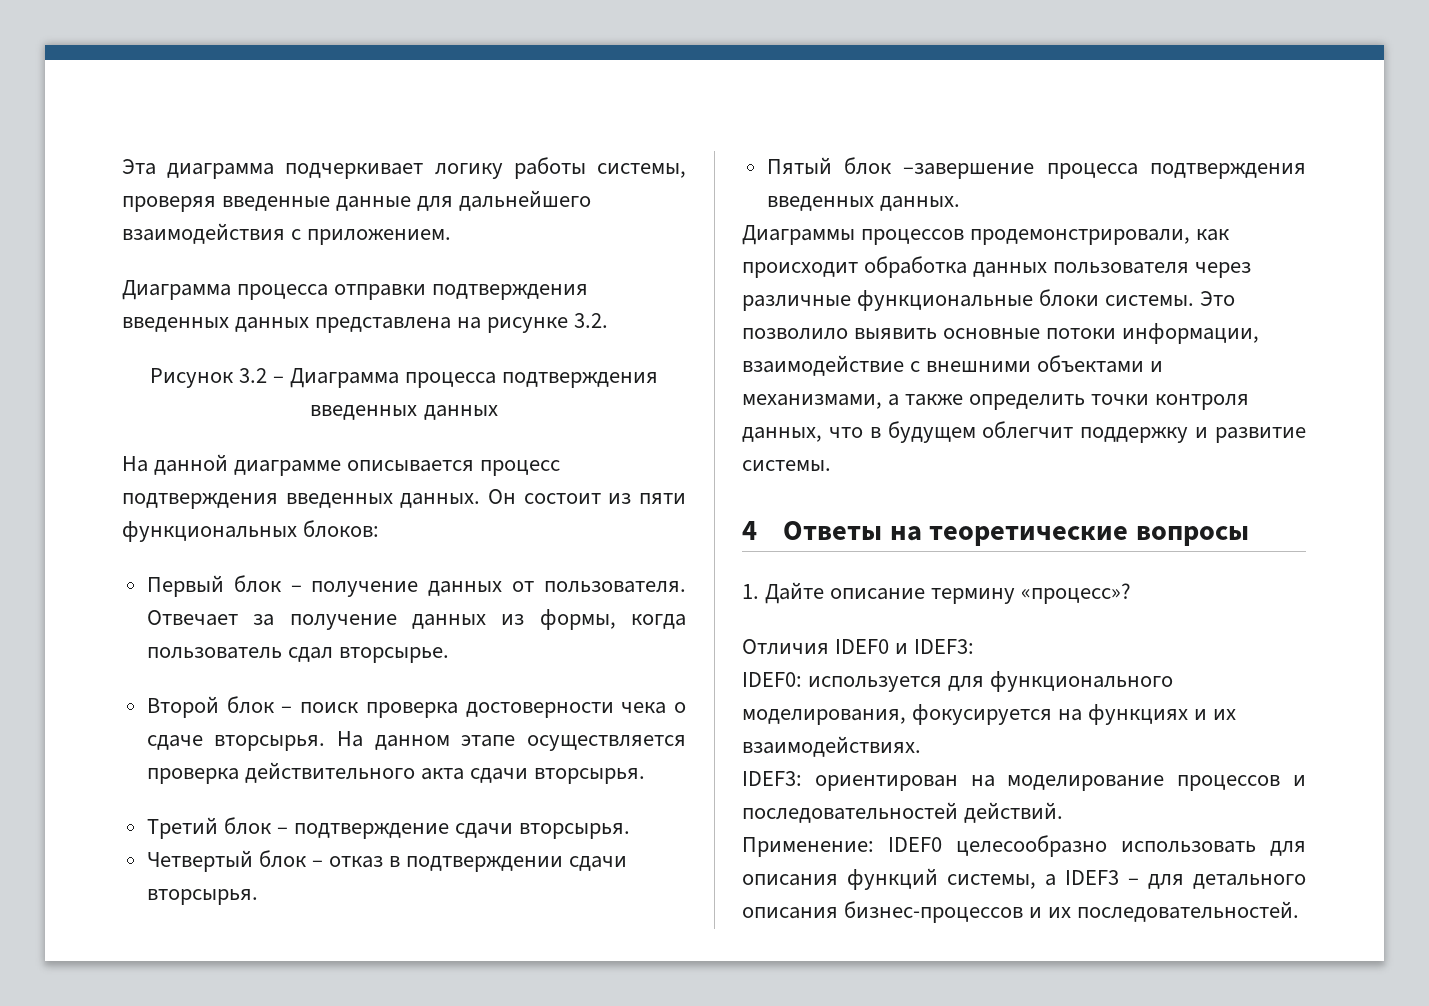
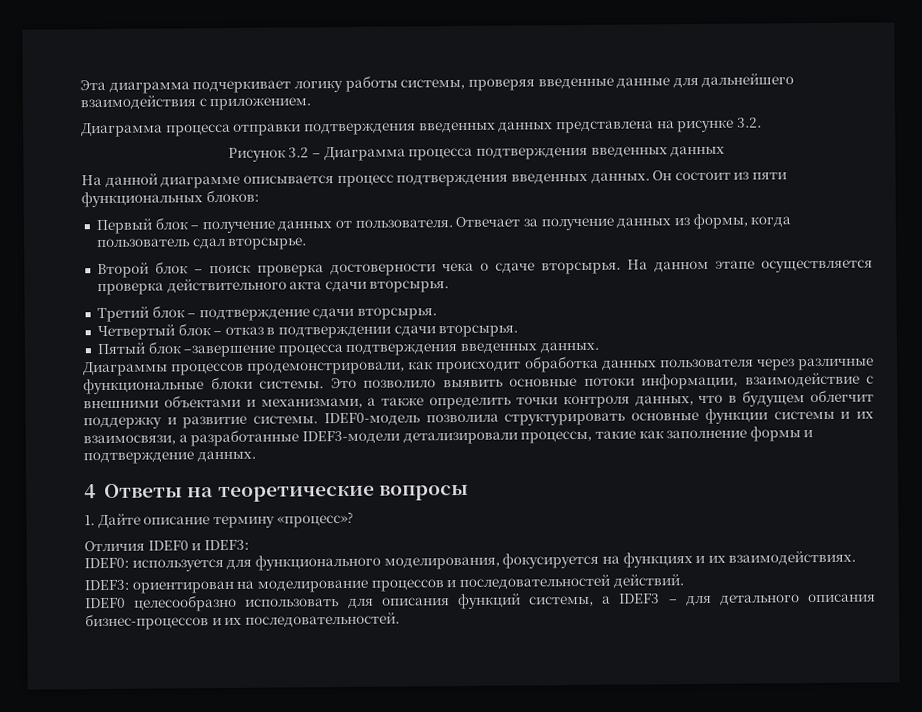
+ IDEF0-модель позволила структурировать основные функции системы и их взаимосвязи, а разработанные IDEF3-модели детализировали процессы, такие как заполнение формы и подтверждение данных.
- Применение: IDEF0 целесообразно использовать для описания функций системы, а IDEF3 – для детального описания бизнес-процессов и их последовательностей.
+ IDEF0 целесообразно использовать для описания функций системы, а IDEF3 – для детального описания бизнес-процессов и их последовательностей.

